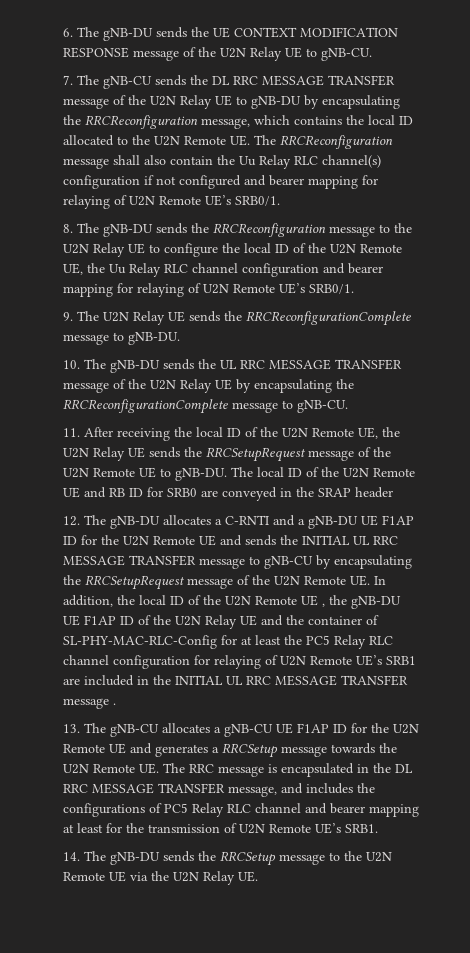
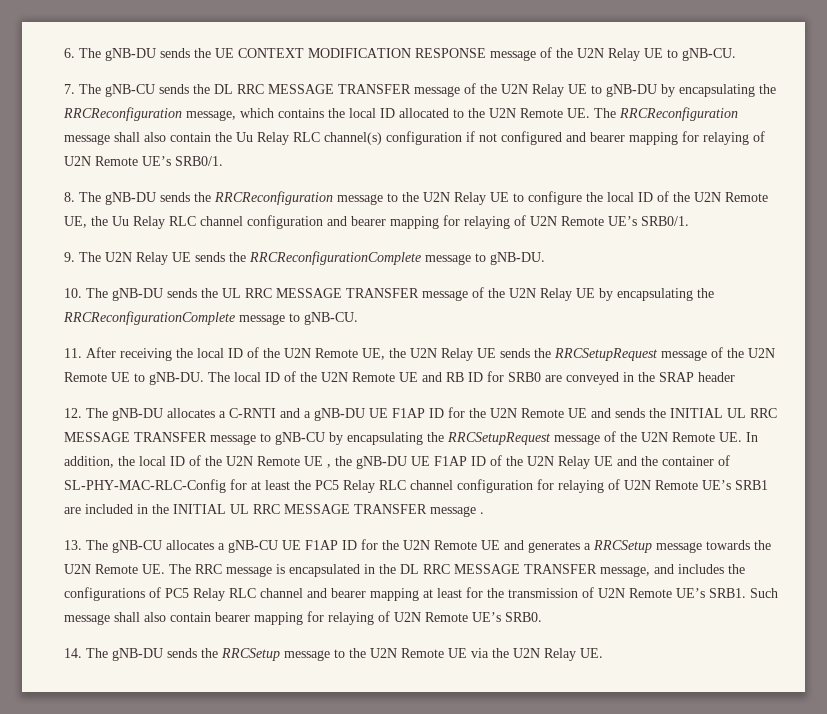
+ Such message shall also contain bearer mapping for relaying of U2N Remote UE’s SRB0.

